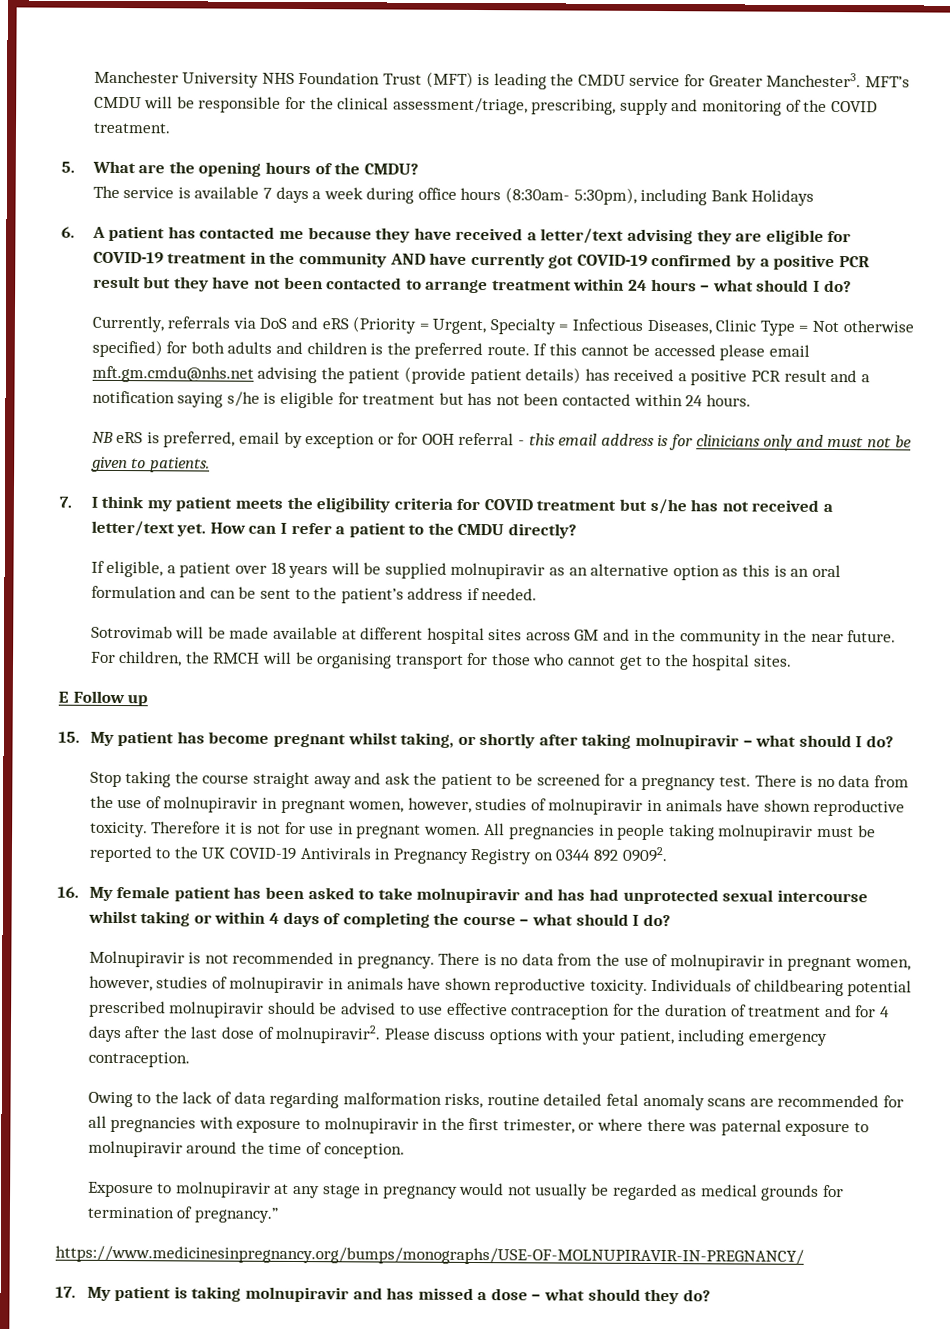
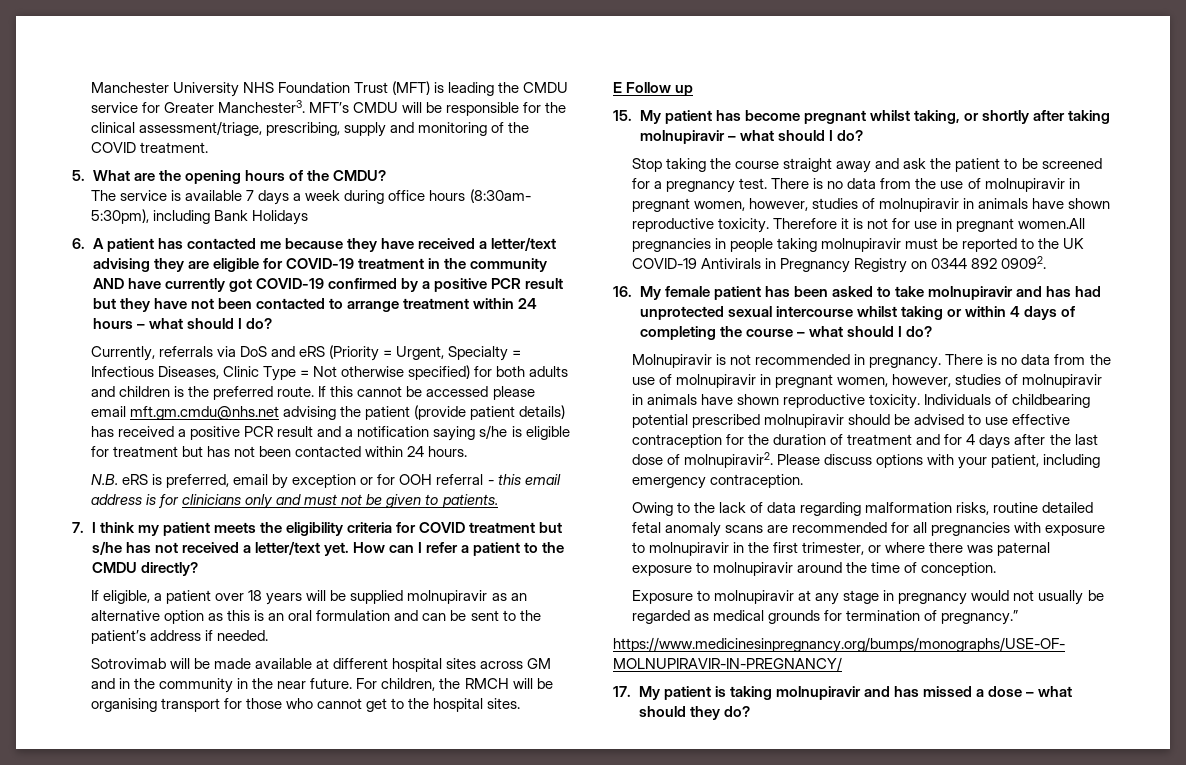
- NB eRS is preferred, email by exception or for OOH referral - this email address is for clinicians only and must not be given to patients.
+ N.B. eRS is preferred, email by exception or for OOH referral - this email address is for clinicians only and must not be given to patients.
- Therefore it is not for use in pregnant women. All pregnancies in people taking molnupiravir must be reported to the UK COVID-19 Antivirals in Pregnancy Registry on 0344 892 09092.
+ Therefore it is not for use in pregnant women.All pregnancies in people taking molnupiravir must be reported to the UK COVID-19 Antivirals in Pregnancy Registry on 0344 892 09092.

